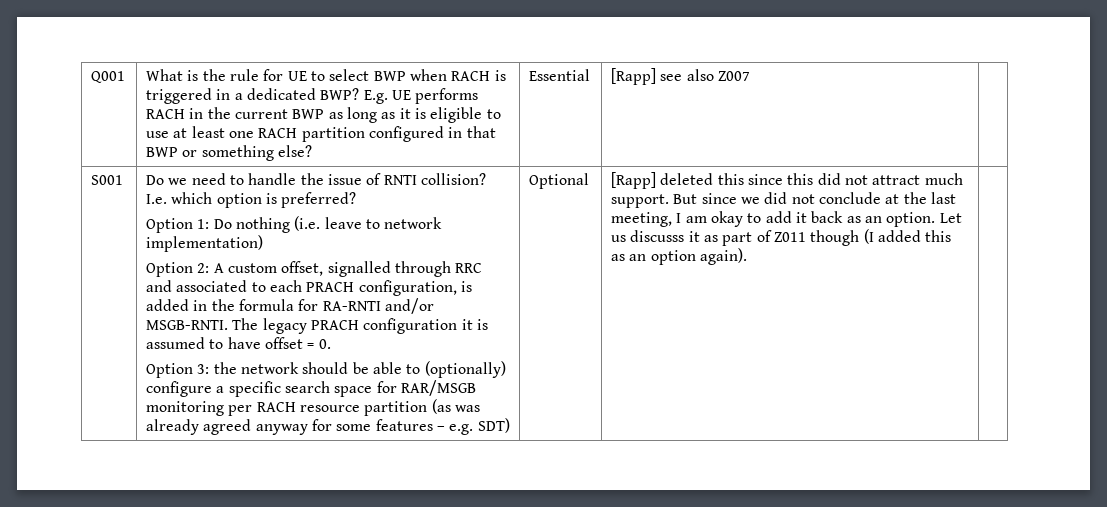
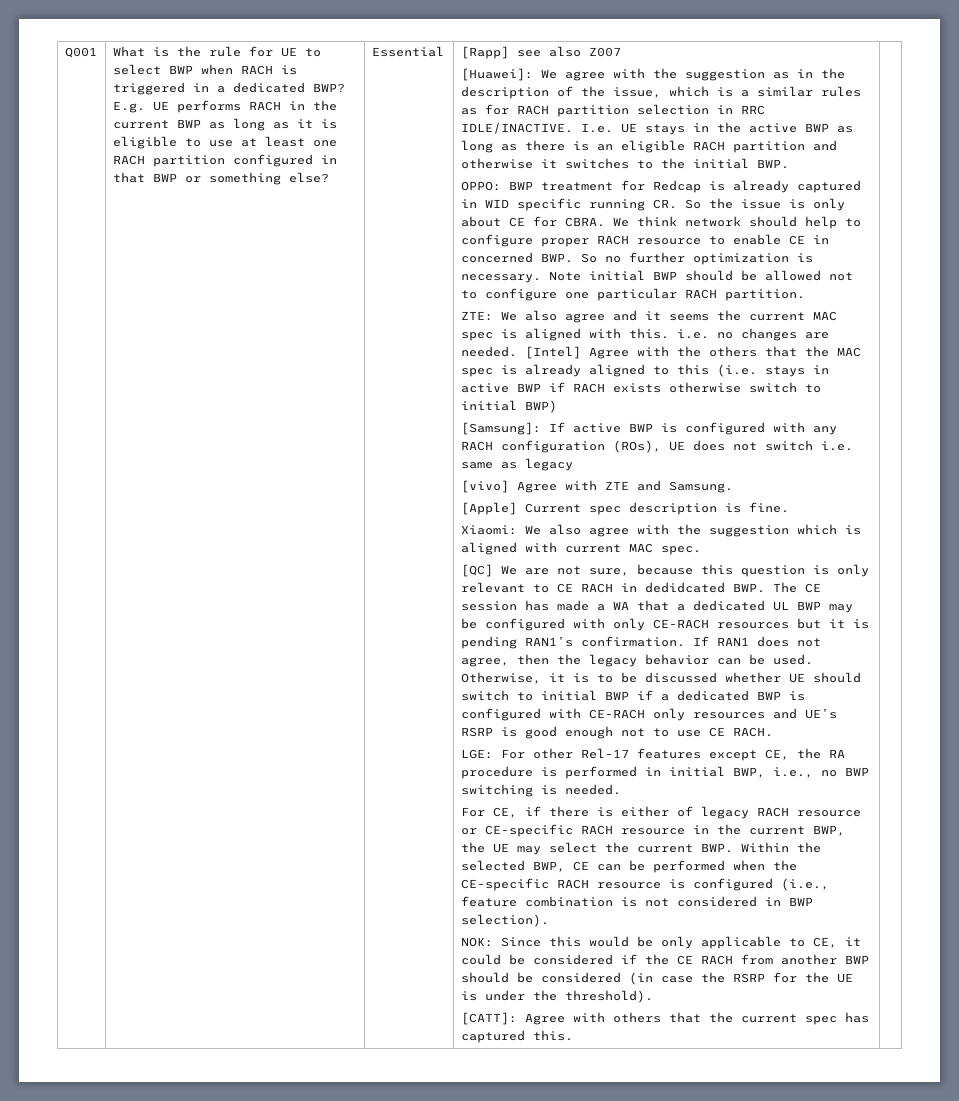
- S001 | Do we need to handle the issue of RNTI collision? I.e. which option is preferred?
- Option 1: Do nothing (i.e. leave to network implementation)
- Option 2: A custom offset, signalled through RRC and associated to each PRACH configuration, is added in the formula for RA-RNTI and/or MSGB-RNTI. The legacy PRACH configuration it is assumed to have offset = 0.
- Option 3: the network should be able to (optionally) configure a specific search space for RAR/MSGB monitoring per RACH resource partition (as was already agreed anyway for some features – e.g. SDT) | Optional | [Rapp] deleted this since this did not attract much support. But since we did not conclude at the last meeting, I am okay to add it back as an option. Let us discusss it as part of Z011 though (I added this as an option again).
+ [Huawei]: We agree with the suggestion as in the description of the issue, which is a similar rules as for RACH partition selection in RRC IDLE/INACTIVE. I.e. UE stays in the active BWP as long as there is an eligible RACH partition and otherwise it switches to the initial BWP.
+ OPPO: BWP treatment for Redcap is already captured in WID specific running CR. So the issue is only about CE for CBRA. We think network should help to configure proper RACH resource to enable CE in concerned BWP. So no further optimization is necessary. Note initial BWP should be allowed not to configure one particular RACH partition.
+ ZTE: We also agree and it seems the current MAC spec is aligned with this. i.e. no changes are needed. [Intel] Agree with the others that the MAC spec is already aligned to this (i.e. stays in active BWP if RACH exists otherwise switch to initial BWP)
+ [Samsung]: If active BWP is configured with any RACH configuration (ROs), UE does not switch i.e. same as legacy
+ [vivo] Agree with ZTE and Samsung.
+ [Apple] Current spec description is fine.
+ Xiaomi: We also agree with the suggestion which is aligned with current MAC spec.
+ [QC] We are not sure, because this question is only relevant to CE RACH in dedidcated BWP. The CE session has made a WA that a dedicated UL BWP may be configured with only CE-RACH resources but it is pending RAN1’s confirmation. If RAN1 does not agree, then the legacy behavior can be used. Otherwise, it is to be discussed whether UE should switch to initial BWP if a dedicated BWP is configured with CE-RACH only resources and UE’s RSRP is good enough not to use CE RACH.
+ LGE: For other Rel-17 features except CE, the RA procedure is performed in initial BWP, i.e., no BWP switching is needed.
+ For CE, if there is either of legacy RACH resource or CE-specific RACH resource in the current BWP, the UE may select the current BWP. Within the selected BWP, CE can be performed when the CE-specific RACH resource is configured (i.e., feature combination is not considered in BWP selection).
+ NOK: Since this would be only applicable to CE, it could be considered if the CE RACH from another BWP should be considered (in case the RSRP for the UE is under the threshold).
+ [CATT]: Agree with others that the current spec has captured this.

